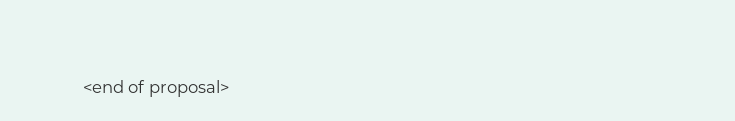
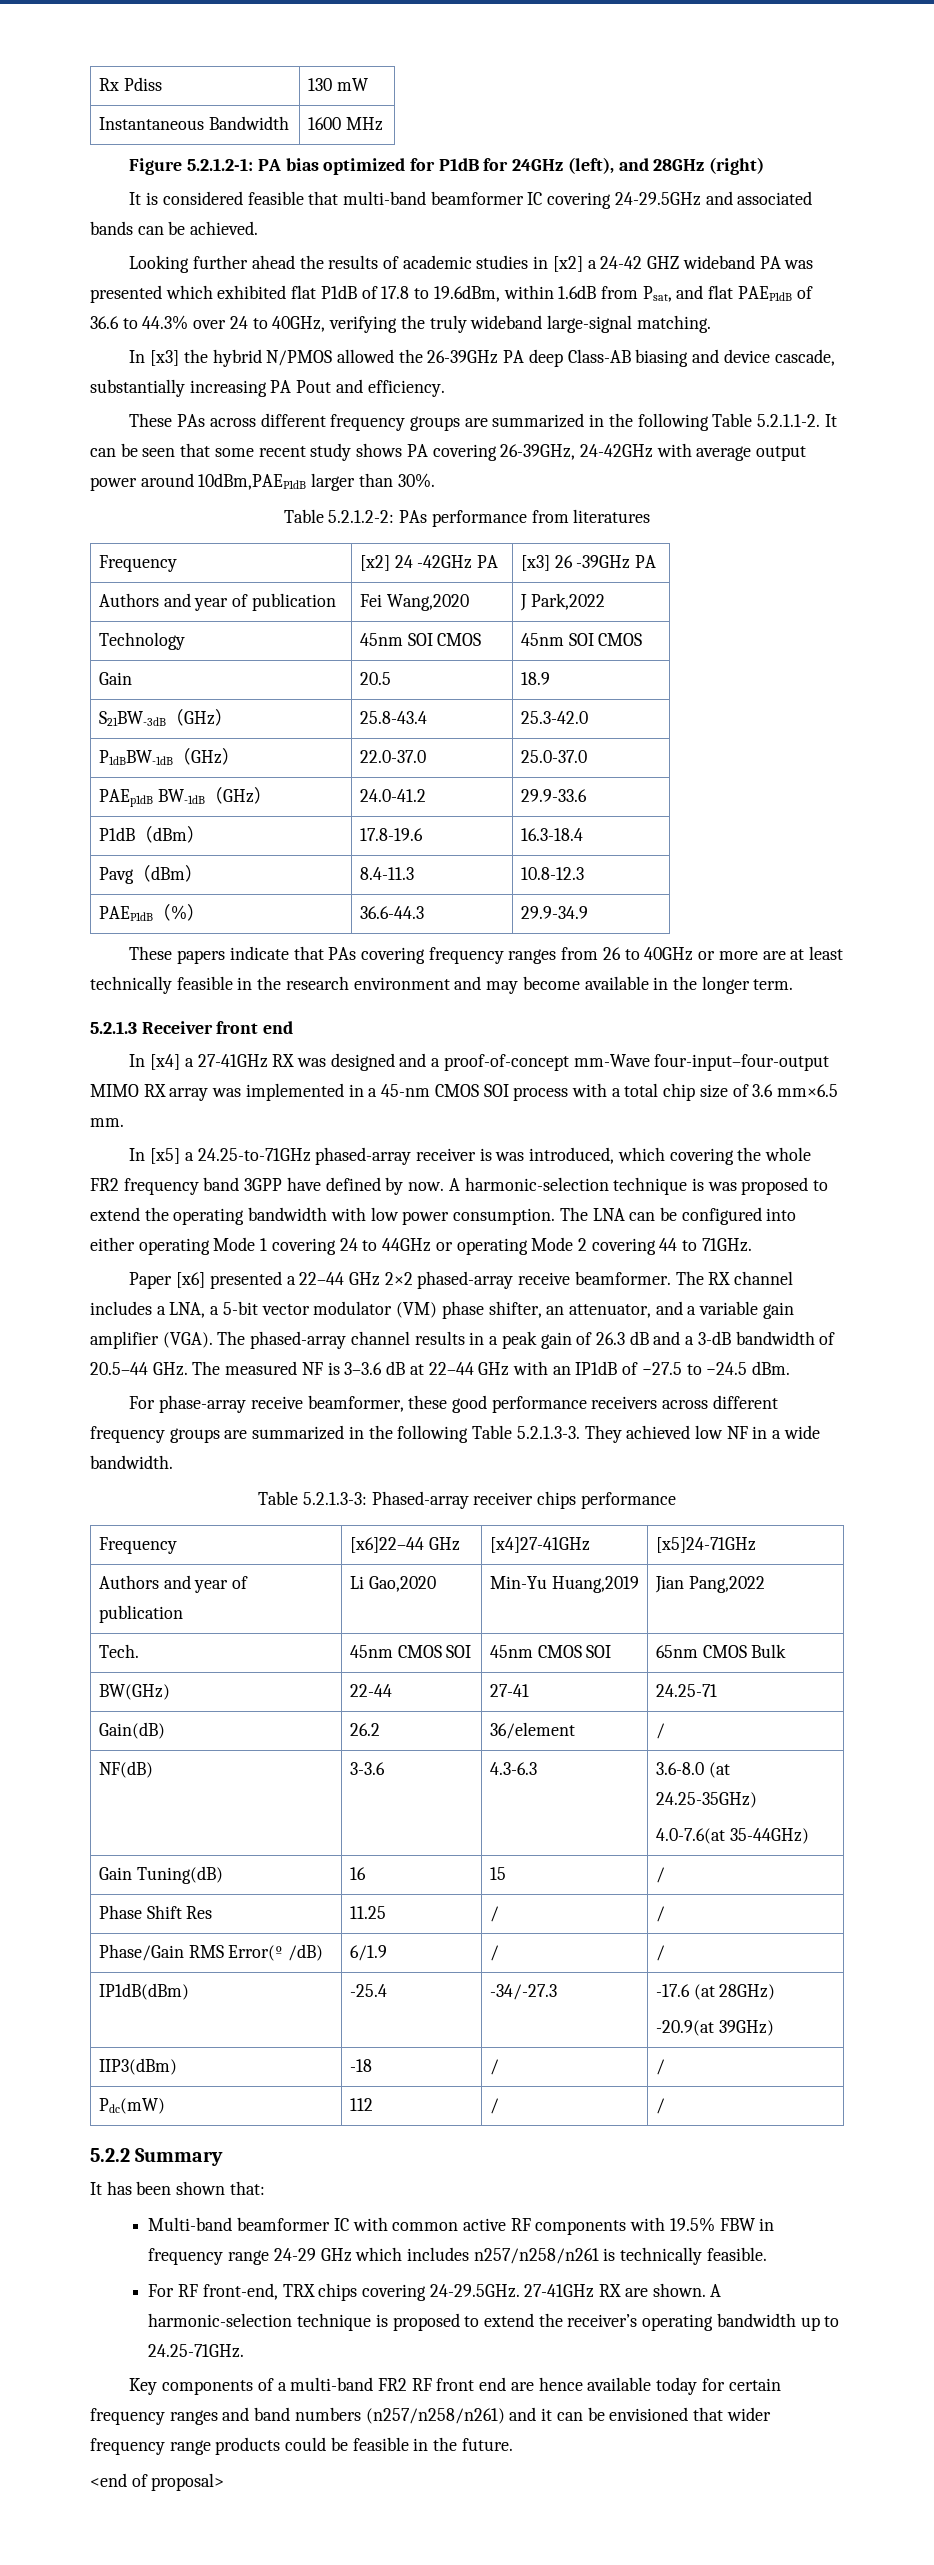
+ Rx Pdiss | 130 mW
+ Instantaneous Bandwidth | 1600 MHz
+ Figure 5.2.1.2-1: PA bias optimized for P1dB for 24GHz (left), and 28GHz (right)
+ It is considered feasible that multi-band beamformer IC covering 24-29.5GHz and associated bands can be achieved.
+ Looking further ahead the results of academic studies in [x2] a 24-42 GHZ wideband PA was presented which exhibited flat P1dB of 17.8 to 19.6dBm, within 1.6dB from Psat, and flat PAEP1dB of 36.6 to 44.3% over 24 to 40GHz, verifying the truly wideband large-signal matching.
+ In [x3] the hybrid N/PMOS allowed the 26-39GHz PA deep Class-AB biasing and device cascade, substantially increasing PA Pout and efficiency.
+ These PAs across different frequency groups are summarized in the following Table 5.2.1.1-2. It can be seen that some recent study shows PA covering 26-39GHz, 24-42GHz with average output power around 10dBm,PAEP1dB larger than 30%.
+ Table 5.2.1.2-2: PAs performance from literatures
+ Frequency | [x2] 24 -42GHz PA | [x3] 26 -39GHz PA
+ Authors and year of publication | Fei Wang,2020 | J Park,2022
+ Technology | 45nm SOI CMOS | 45nm SOI CMOS
+ Gain | 20.5 | 18.9
+ S21BW-3dB（GHz） | 25.8-43.4 | 25.3-42.0
+ P1dBBW-1dB（GHz） | 22.0-37.0 | 25.0-37.0
+ PAEp1dB BW-1dB（GHz） | 24.0-41.2 | 29.9-33.6
+ P1dB（dBm） | 17.8-19.6 | 16.3-18.4
+ Pavg（dBm） | 8.4-11.3 | 10.8-12.3
+ PAEP1dB（%） | 36.6-44.3 | 29.9-34.9
+ These papers indicate that PAs covering frequency ranges from 26 to 40GHz or more are at least technically feasible in the research environment and may become available in the longer term.
+ 5.2.1.3 Receiver front end
+ In [x4] a 27-41GHz RX was designed and a proof-of-concept mm-Wave four-input–four-output MIMO RX array was implemented in a 45-nm CMOS SOI process with a total chip size of 3.6 mm×6.5 mm.
+ In [x5] a 24.25-to-71GHz phased-array receiver is was introduced, which covering the whole FR2 frequency band 3GPP have defined by now. A harmonic-selection technique is was proposed to extend the operating bandwidth with low power consumption. The LNA can be configured into either operating Mode 1 covering 24 to 44GHz or operating Mode 2 covering 44 to 71GHz.
+ Paper [x6] presented a 22–44 GHz 2×2 phased-array receive beamformer. The RX channel includes a LNA, a 5-bit vector modulator (VM) phase shifter, an attenuator, and a variable gain amplifier (VGA). The phased-array channel results in a peak gain of 26.3 dB and a 3-dB bandwidth of 20.5–44 GHz. The measured NF is 3–3.6 dB at 22–44 GHz with an IP1dB of −27.5 to −24.5 dBm.
+ For phase-array receive beamformer, these good performance receivers across different frequency groups are summarized in the following Table 5.2.1.3-3. They achieved low NF in a wide bandwidth.
+ Table 5.2.1.3-3: Phased-array receiver chips performance
+ Frequency | [x6]22–44 GHz | [x4]27-41GHz | [x5]24-71GHz
+ Authors and year of publication | Li Gao,2020 | Min-Yu Huang,2019 | Jian Pang,2022
+ Tech. | 45nm CMOS SOI | 45nm CMOS SOI | 65nm CMOS Bulk
+ BW(GHz) | 22-44 | 27-41 | 24.25-71
+ Gain(dB) | 26.2 | 36/element | /
+ NF(dB) | 3-3.6 | 4.3-6.3 | 3.6-8.0 (at 24.25-35GHz)
+ 4.0-7.6(at 35-44GHz)
+ Gain Tuning(dB) | 16 | 15 | /
+ Phase Shift Res | 11.25 | / | /
+ Phase/Gain RMS Error(º /dB) | 6/1.9 | / | /
+ IP1dB(dBm) | -25.4 | -34/-27.3 | -17.6 (at 28GHz)
+ -20.9(at 39GHz)
+ IIP3(dBm) | -18 | / | /
+ Pdc(mW) | 112 | / | /
+ 5.2.2 Summary
+ It has been shown that:
+ Multi-band beamformer IC with common active RF components with 19.5% FBW in frequency range 24-29 GHz which includes n257/n258/n261 is technically feasible.
+ For RF front-end, TRX chips covering 24-29.5GHz. 27-41GHz RX are shown. A harmonic-selection technique is proposed to extend the receiver’s operating bandwidth up to 24.25-71GHz.
+ Key components of a multi-band FR2 RF front end are hence available today for certain frequency ranges and band numbers (n257/n258/n261) and it can be envisioned that wider frequency range products could be feasible in the future.

